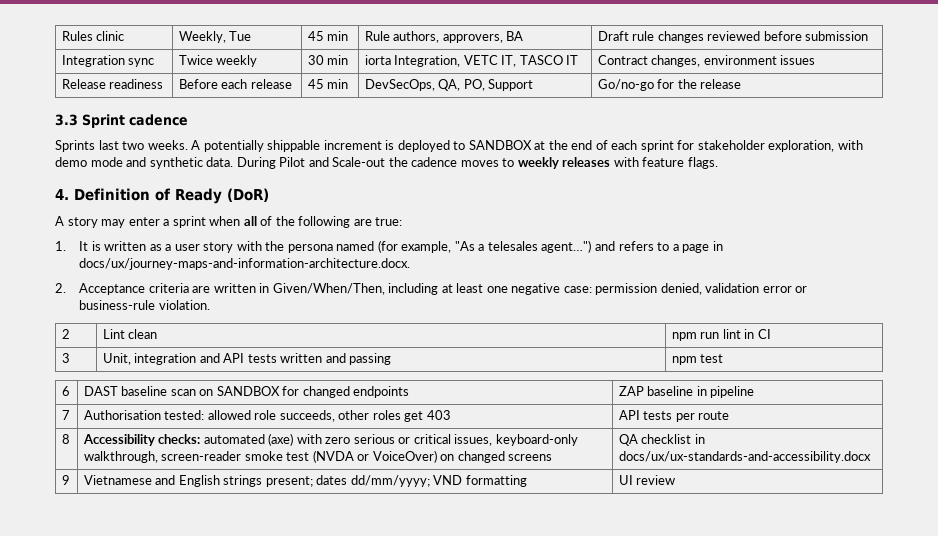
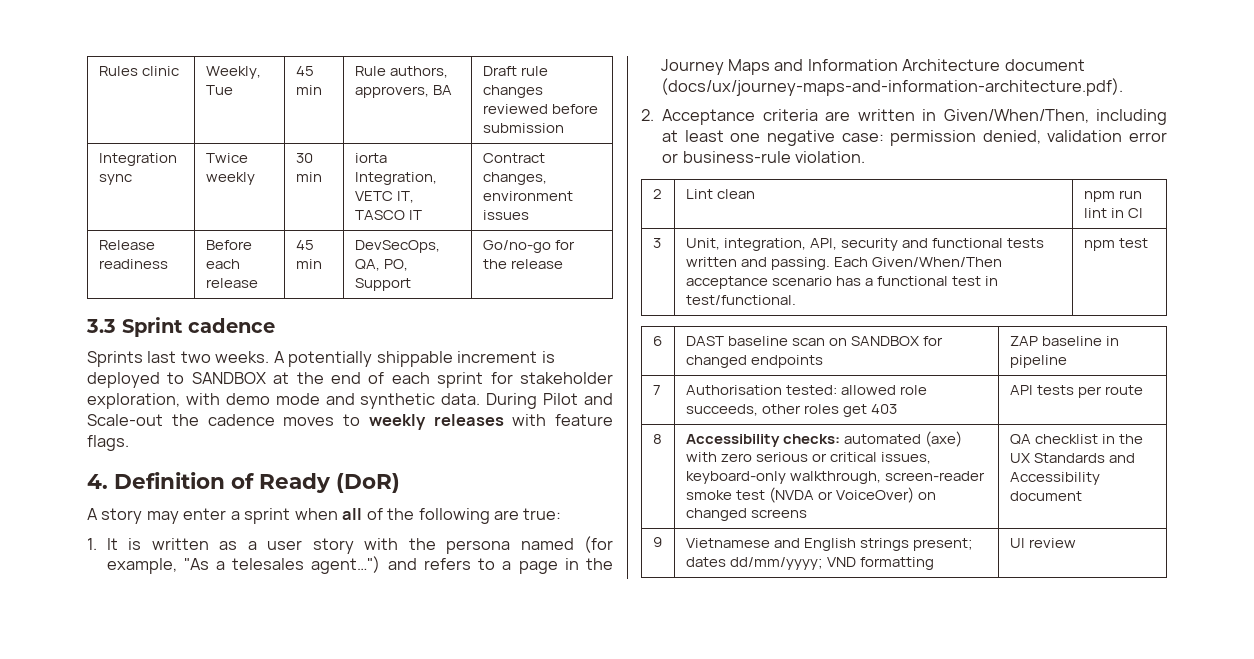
- 1. It is written as a user story with the persona named (for example, "As a telesales agent…") and refers to a page in docs/ux/journey-maps-and-information-architecture.docx.
+ 1. It is written as a user story with the persona named (for example, "As a telesales agent…") and refers to a page in the Journey Maps and Information Architecture document (docs/ux/journey-maps-and-information-architecture.pdf).
- 3 | Unit, integration and API tests written and passing | npm test
+ 3 | Unit, integration, API, security and functional tests written and passing. Each Given/When/Then acceptance scenario has a functional test in test/functional. | npm test
- 8 | Accessibility checks: automated (axe) with zero serious or critical issues, keyboard-only walkthrough, screen-reader smoke test (NVDA or VoiceOver) on changed screens | QA checklist in docs/ux/ux-standards-and-accessibility.docx
+ 8 | Accessibility checks: automated (axe) with zero serious or critical issues, keyboard-only walkthrough, screen-reader smoke test (NVDA or VoiceOver) on changed screens | QA checklist in the UX Standards and Accessibility document

